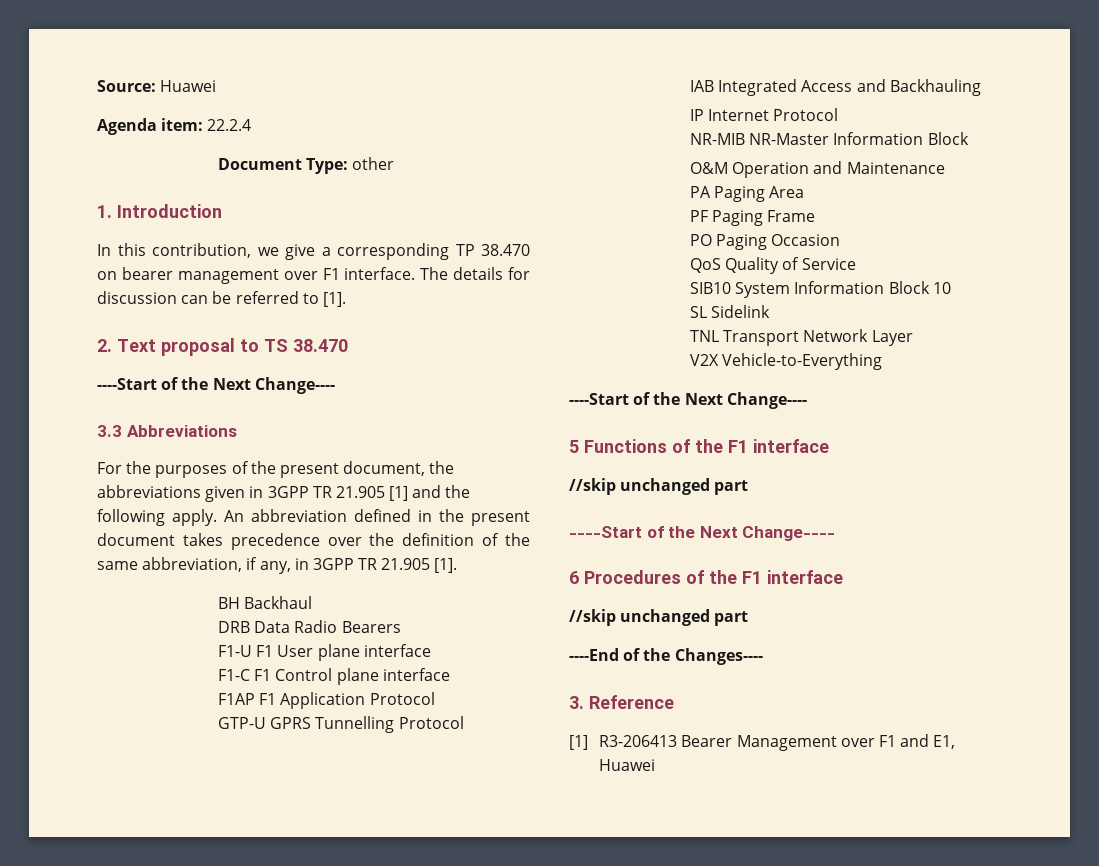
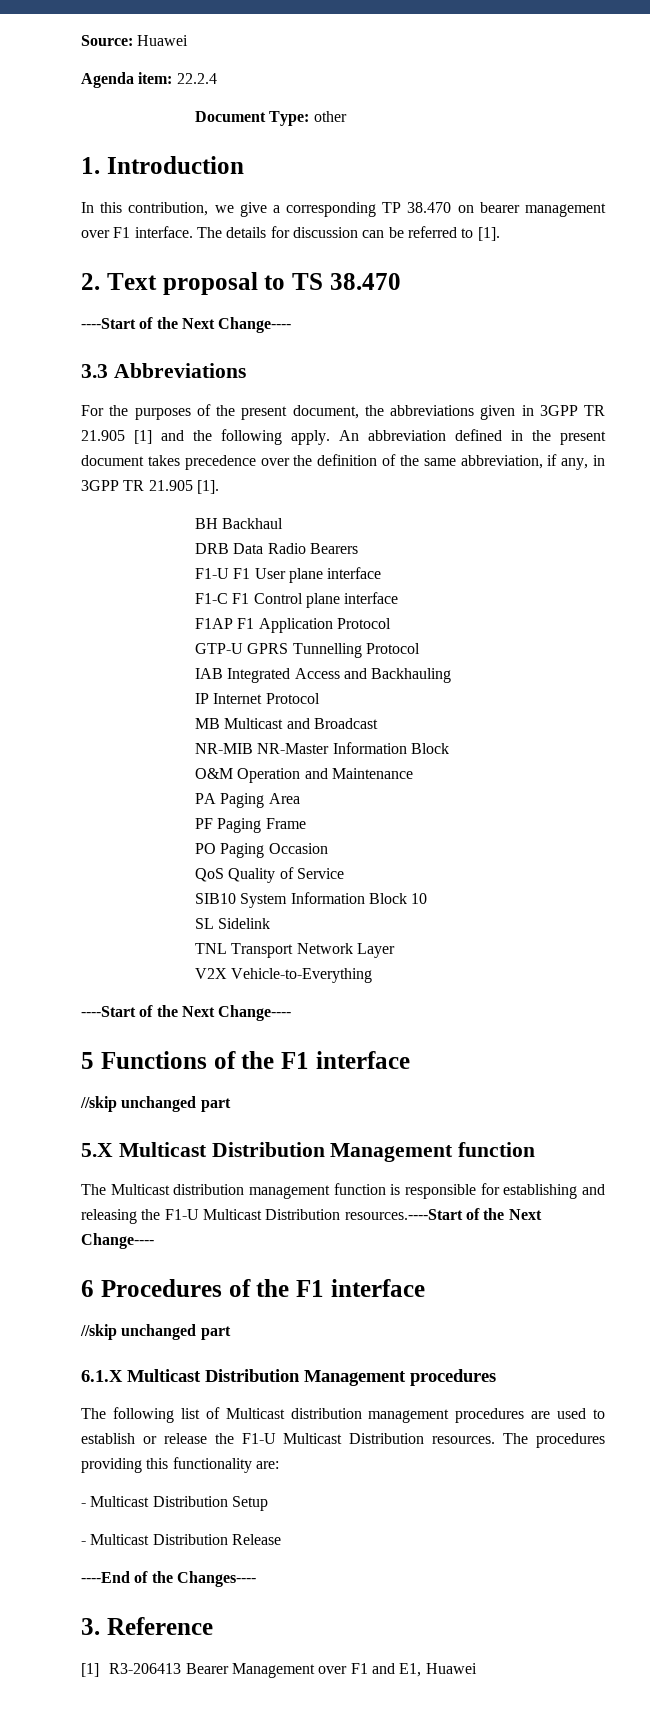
+ MB Multicast and Broadcast
  5 Functions of the F1 interface
  //skip unchanged part
- ----Start of the Next Change----
+ 5.X Multicast Distribution Management function
+ The Multicast distribution management function is responsible for establishing and releasing the F1-U Multicast Distribution resources.----Start of the Next Change----
+ 6.1.X Multicast Distribution Management procedures
+ The following list of Multicast distribution management procedures are used to establish or release the F1-U Multicast Distribution resources. The procedures providing this functionality are:
+ - Multicast Distribution Setup
+ - Multicast Distribution Release

